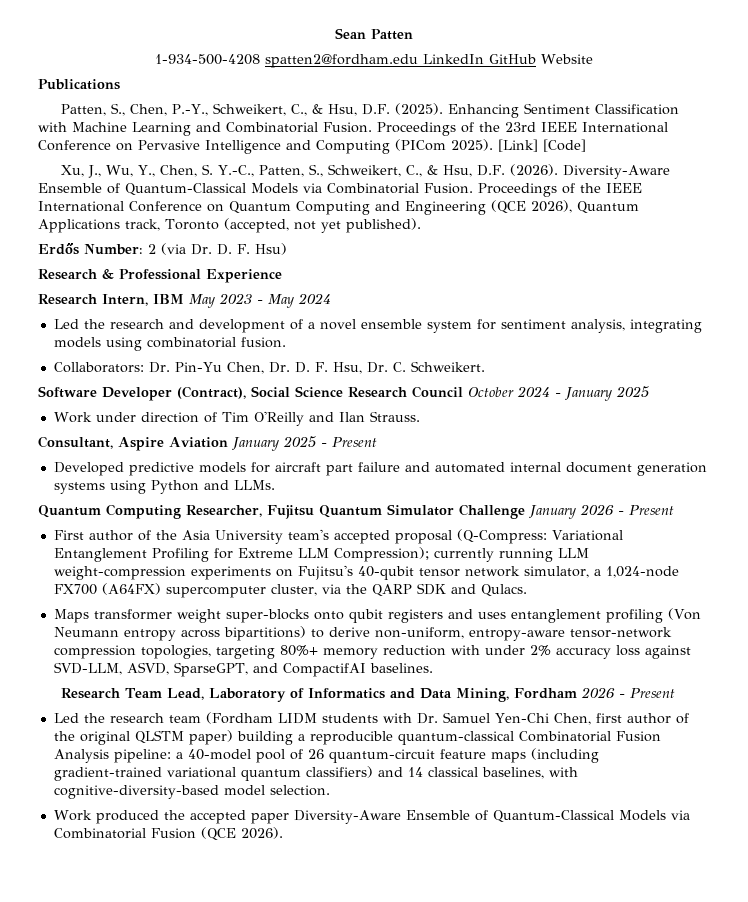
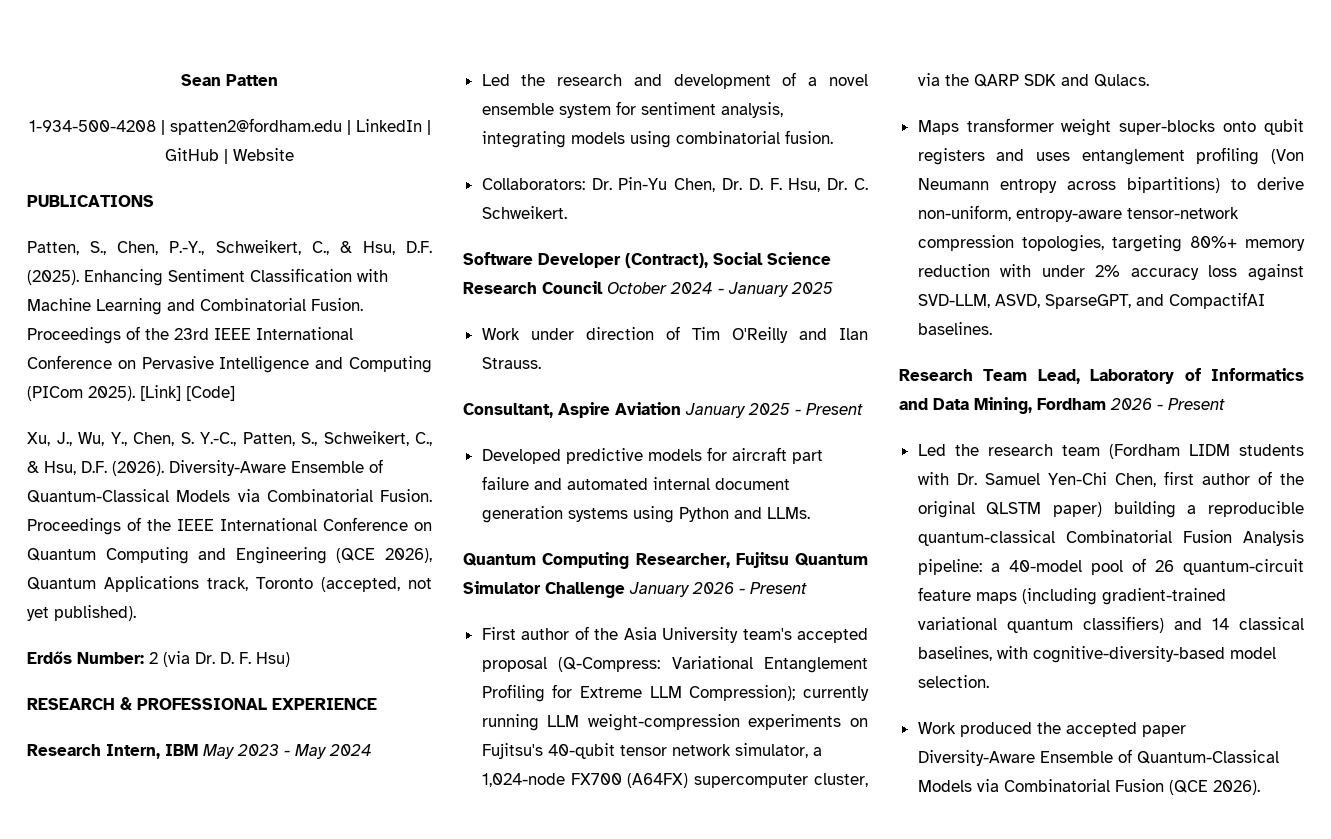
- 1-934-500-4208 spatten2@fordham.edu LinkedIn GitHub Website
+ 1-934-500-4208 | spatten2@fordham.edu | LinkedIn | GitHub | Website
- Publications
+ PUBLICATIONS
- Research & Professional Experience
+ RESEARCH & PROFESSIONAL EXPERIENCE

